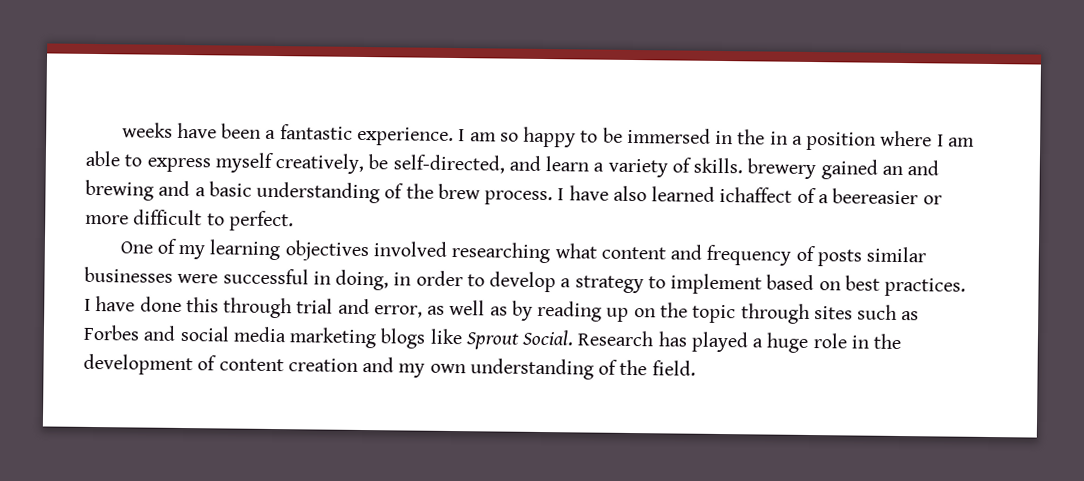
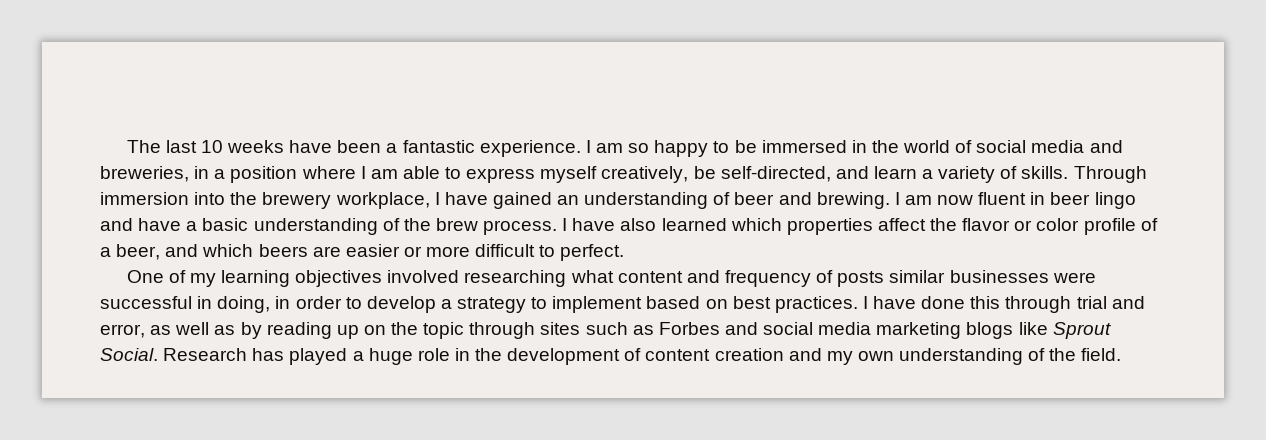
- weeks have been a fantastic experience.
+ The last 10 weeks have been a fantastic experience.
- I am so happy to be immersed in the in a position where I am able to express myself creatively, be self-directed, and learn a variety of skills. brewery gained an and brewing and a basic understanding of the brew process.
+ I am so happy to be immersed in the world of social media and breweries, in a position where I am able to express myself creatively, be self-directed, and learn a variety of skills. Through immersion into the brewery workplace, I have gained an understanding of beer and brewing. I am now fluent in beer lingo and have a basic understanding of the brew process.
- I have also learned ichaffect of a beereasier or more difficult to perfect.
+ I have also learned which properties affect the flavor or color profile of a beer, and which beers are easier or more difficult to perfect.

